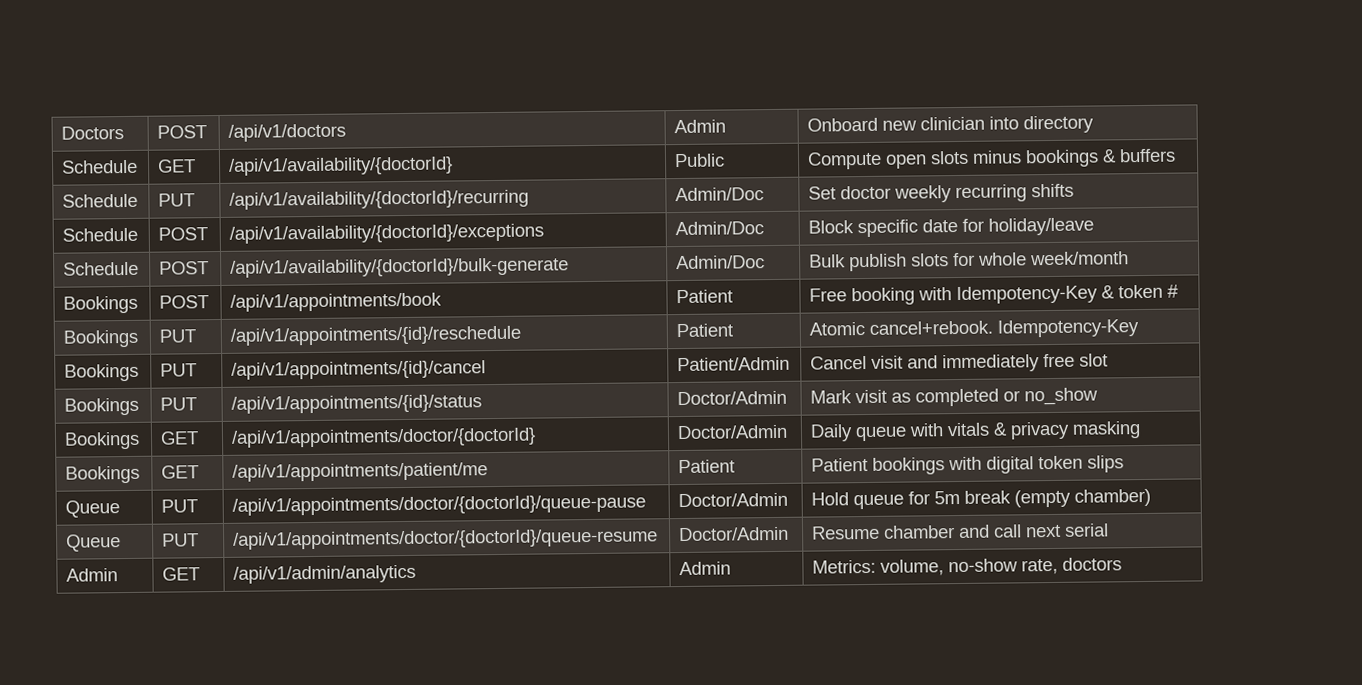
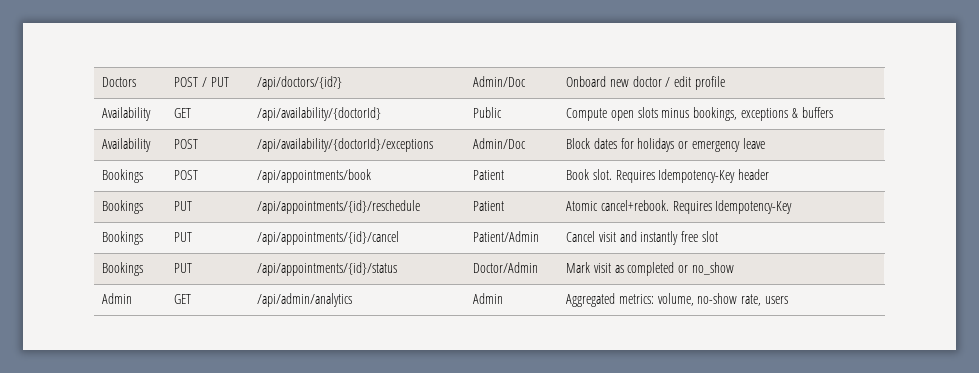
- Doctors | POST | /api/v1/doctors | Admin | Onboard new clinician into directory
- Schedule | GET | /api/v1/availability/{doctorId} | Public | Compute open slots minus bookings & buffers
+ Doctors | POST / PUT | /api/doctors/{id?} | Admin/Doc | Onboard new doctor / edit profile
+ Availability | GET | /api/availability/{doctorId} | Public | Compute open slots minus bookings, exceptions & buffers
- Schedule | PUT | /api/v1/availability/{doctorId}/recurring | Admin/Doc | Set doctor weekly recurring shifts
- Schedule | POST | /api/v1/availability/{doctorId}/exceptions | Admin/Doc | Block specific date for holiday/leave
- Schedule | POST | /api/v1/availability/{doctorId}/bulk-generate | Admin/Doc | Bulk publish slots for whole week/month
+ Availability | POST | /api/availability/{doctorId}/exceptions | Admin/Doc | Block dates for holidays or emergency leave
- Bookings | POST | /api/v1/appointments/book | Patient | Free booking with Idempotency-Key & token #
- Bookings | PUT | /api/v1/appointments/{id}/reschedule | Patient | Atomic cancel+rebook. Idempotency-Key
+ Bookings | POST | /api/appointments/book | Patient | Book slot. Requires Idempotency-Key header
+ Bookings | PUT | /api/appointments/{id}/reschedule | Patient | Atomic cancel+rebook. Requires Idempotency-Key
- Bookings | PUT | /api/v1/appointments/{id}/cancel | Patient/Admin | Cancel visit and immediately free slot
+ Bookings | PUT | /api/appointments/{id}/cancel | Patient/Admin | Cancel visit and instantly free slot
- Bookings | PUT | /api/v1/appointments/{id}/status | Doctor/Admin | Mark visit as completed or no_show
+ Bookings | PUT | /api/appointments/{id}/status | Doctor/Admin | Mark visit as completed or no_show
- Bookings | GET | /api/v1/appointments/doctor/{doctorId} | Doctor/Admin | Daily queue with vitals & privacy masking
- Bookings | GET | /api/v1/appointments/patient/me | Patient | Patient bookings with digital token slips
- Queue | PUT | /api/v1/appointments/doctor/{doctorId}/queue-pause | Doctor/Admin | Hold queue for 5m break (empty chamber)
- Queue | PUT | /api/v1/appointments/doctor/{doctorId}/queue-resume | Doctor/Admin | Resume chamber and call next serial
- Admin | GET | /api/v1/admin/analytics | Admin | Metrics: volume, no-show rate, doctors
+ Admin | GET | /api/admin/analytics | Admin | Aggregated metrics: volume, no-show rate, users

